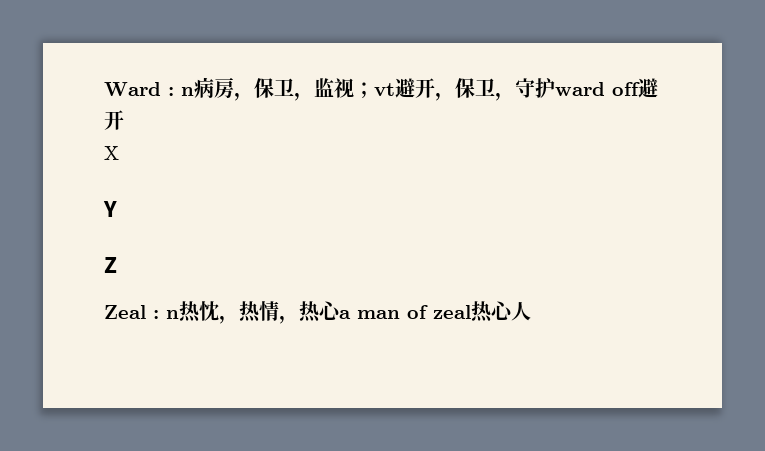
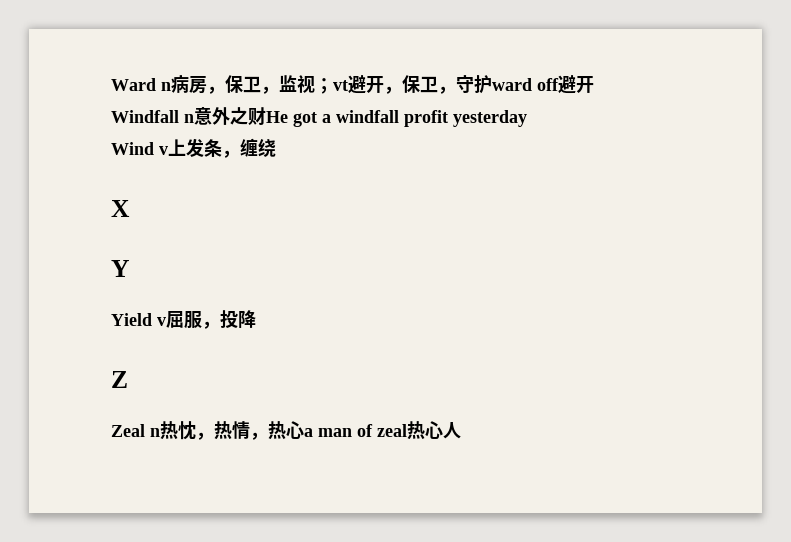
- Ward : n病房，保卫，监视；vt避开，保卫，守护ward off避开
+ Ward n病房，保卫，监视；vt避开，保卫，守护ward off避开
+ Windfall n意外之财He got a windfall profit yesterday
+ Wind v上发条，缠绕
  X
  Y
+ Yield v屈服，投降
- Zeal : n热忱，热情，热心a man of zeal热心人
+ Zeal n热忱，热情，热心a man of zeal热心人

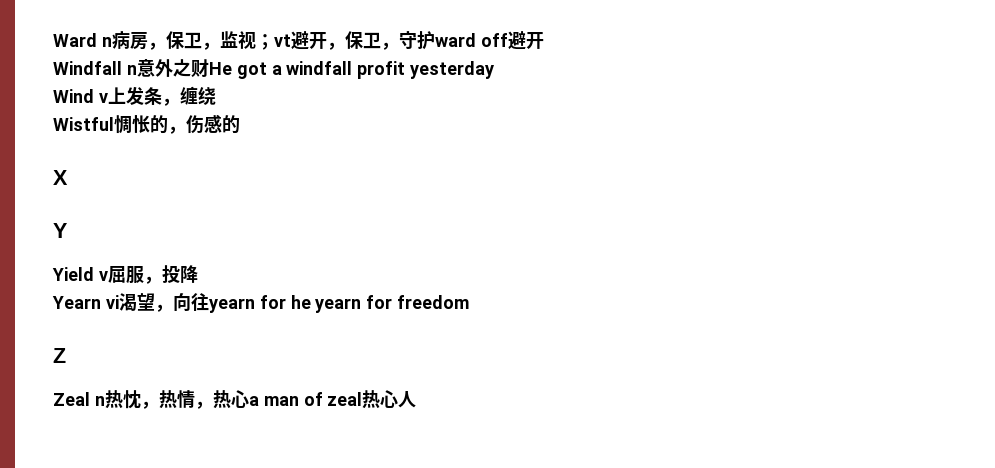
+ Wistful惆怅的，伤感的
+ Yearn vi渴望，向往yearn for he yearn for freedom

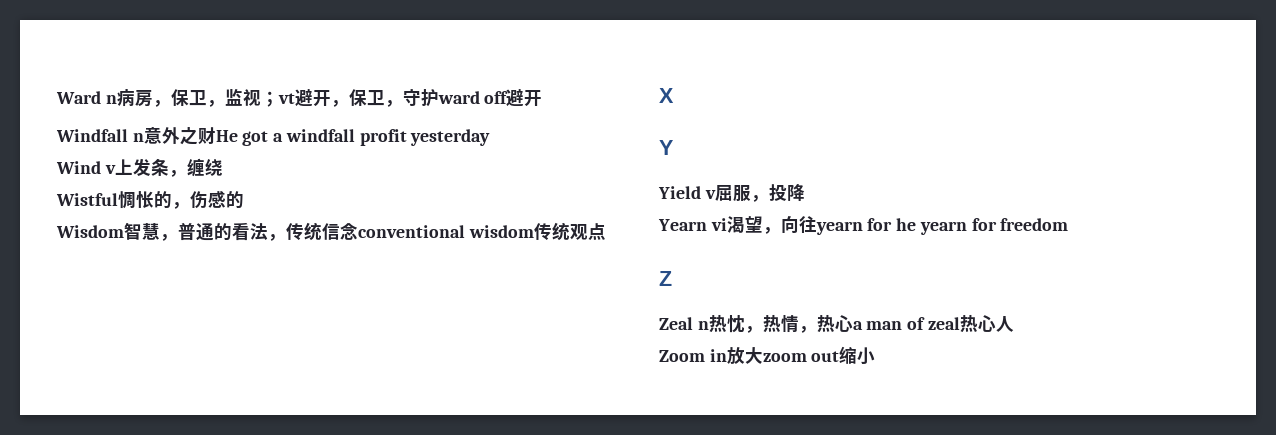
+ Wisdom智慧，普通的看法，传统信念conventional wisdom传统观点
+ Zoom in放大zoom out缩小

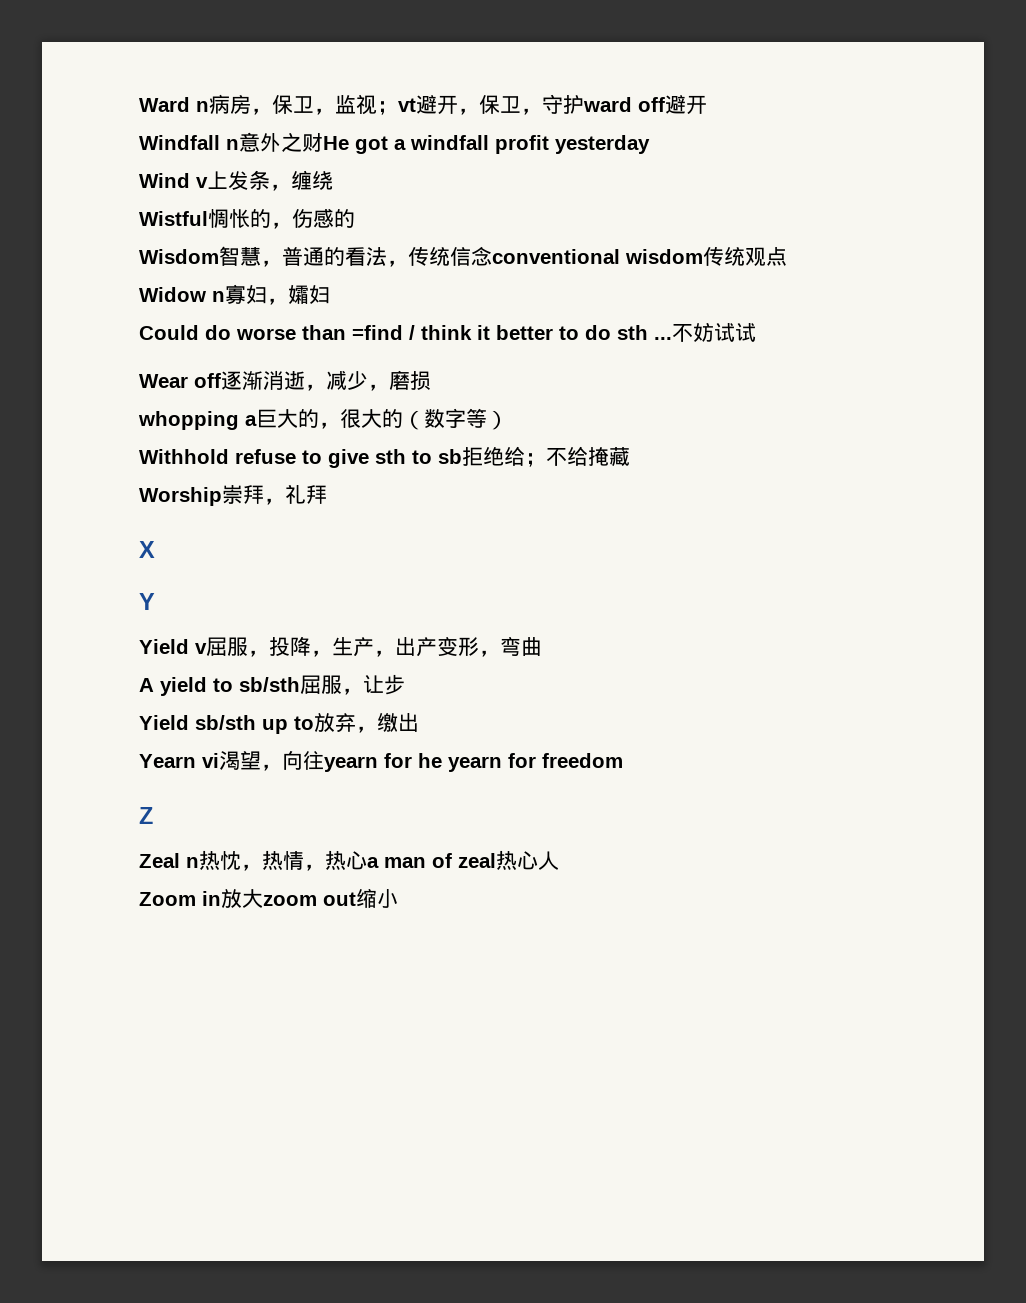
+ Widow n寡妇，孀妇
+ Could do worse than =find / think it better to do sth ...不妨试试
+ Wear off逐渐消逝，减少，磨损
+ whopping a巨大的，很大的（数字等）
+ Withhold refuse to give sth to sb拒绝给；不给掩藏
+ Worship崇拜，礼拜
- Yield v屈服，投降
+ Yield v屈服，投降，生产，出产变形，弯曲
+ A yield to sb/sth屈服，让步
+ Yield sb/sth up to放弃，缴出

